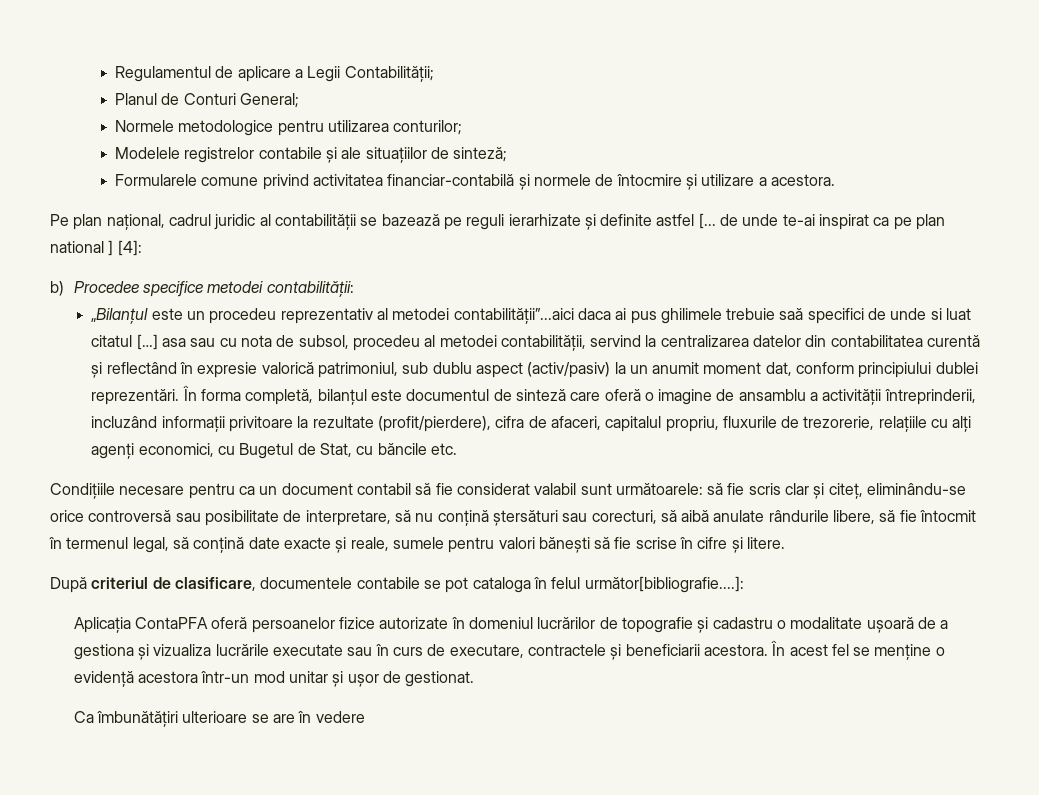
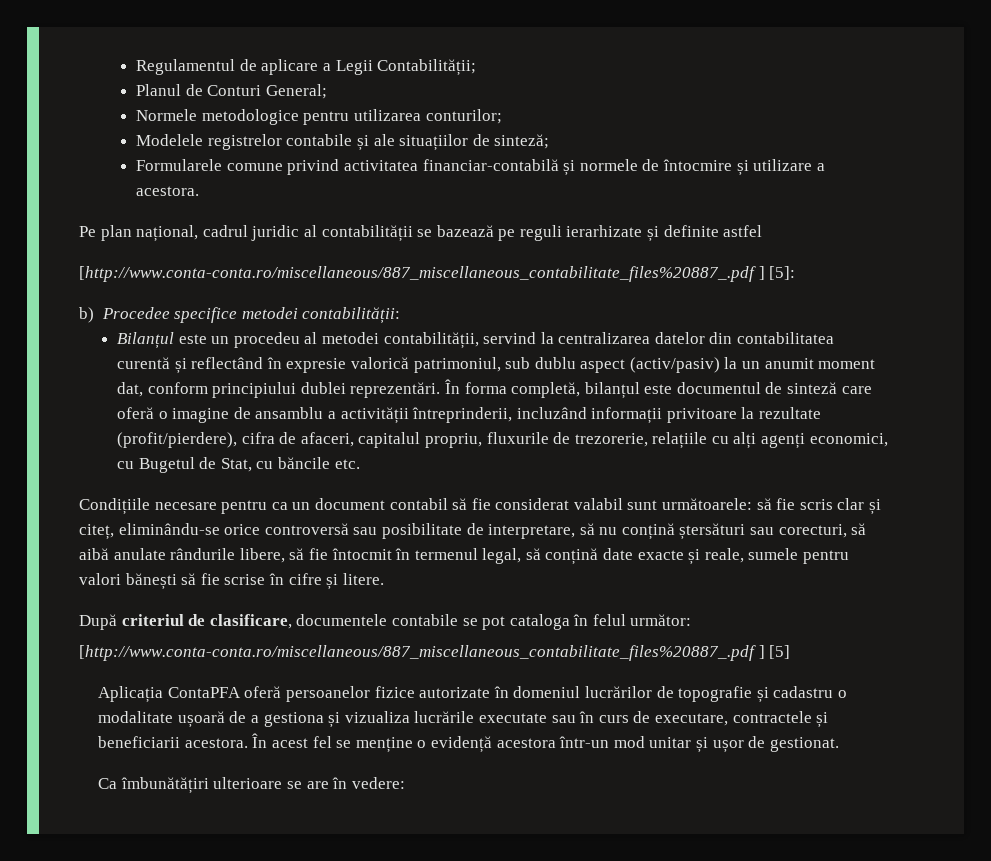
- Pe plan național, cadrul juridic al contabilității se bazează pe reguli ierarhizate și definite astfel [... de unde te-ai inspirat ca pe plan national ] [4]:
+ Pe plan național, cadrul juridic al contabilității se bazează pe reguli ierarhizate și definite astfel
+ [http://www.conta-conta.ro/miscellaneous/887_miscellaneous_contabilitate_files%20887_.pdf ] [5]:
- „Bilanțul este un procedeu reprezentativ al metodei contabilității”...aici daca ai pus ghilimele trebuie saă specifici de unde si luat citatul […] asa sau cu nota de subsol, procedeu al metodei contabilității, servind la centralizarea datelor din contabilitatea curentă și reflectând în expresie valorică patrimoniul, sub dublu aspect (activ/pasiv) la un anumit moment dat, conform principiului dublei reprezentări.
+ Bilanțul este un procedeu al metodei contabilității, servind la centralizarea datelor din contabilitatea curentă și reflectând în expresie valorică patrimoniul, sub dublu aspect (activ/pasiv) la un anumit moment dat, conform principiului dublei reprezentări.
- După criteriul de clasificare, documentele contabile se pot cataloga în felul următor[bibliografie....]:
+ După criteriul de clasificare, documentele contabile se pot cataloga în felul următor:
+ [http://www.conta-conta.ro/miscellaneous/887_miscellaneous_contabilitate_files%20887_.pdf ] [5]
- Ca îmbunătățiri ulterioare se are în vedere
+ Ca îmbunătățiri ulterioare se are în vedere:

